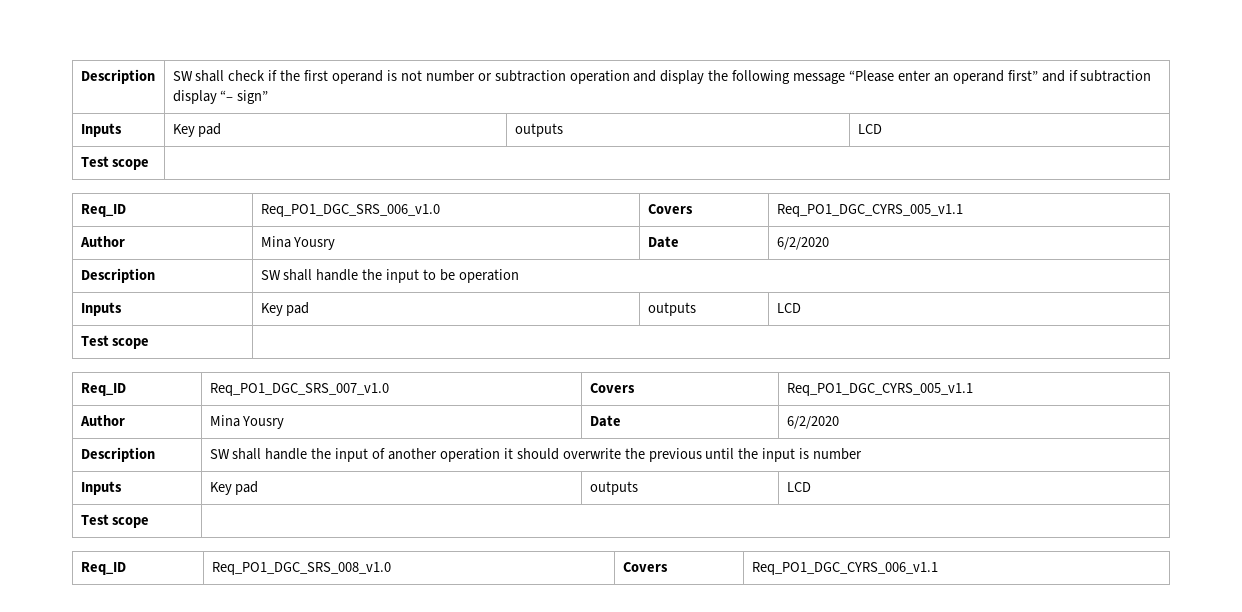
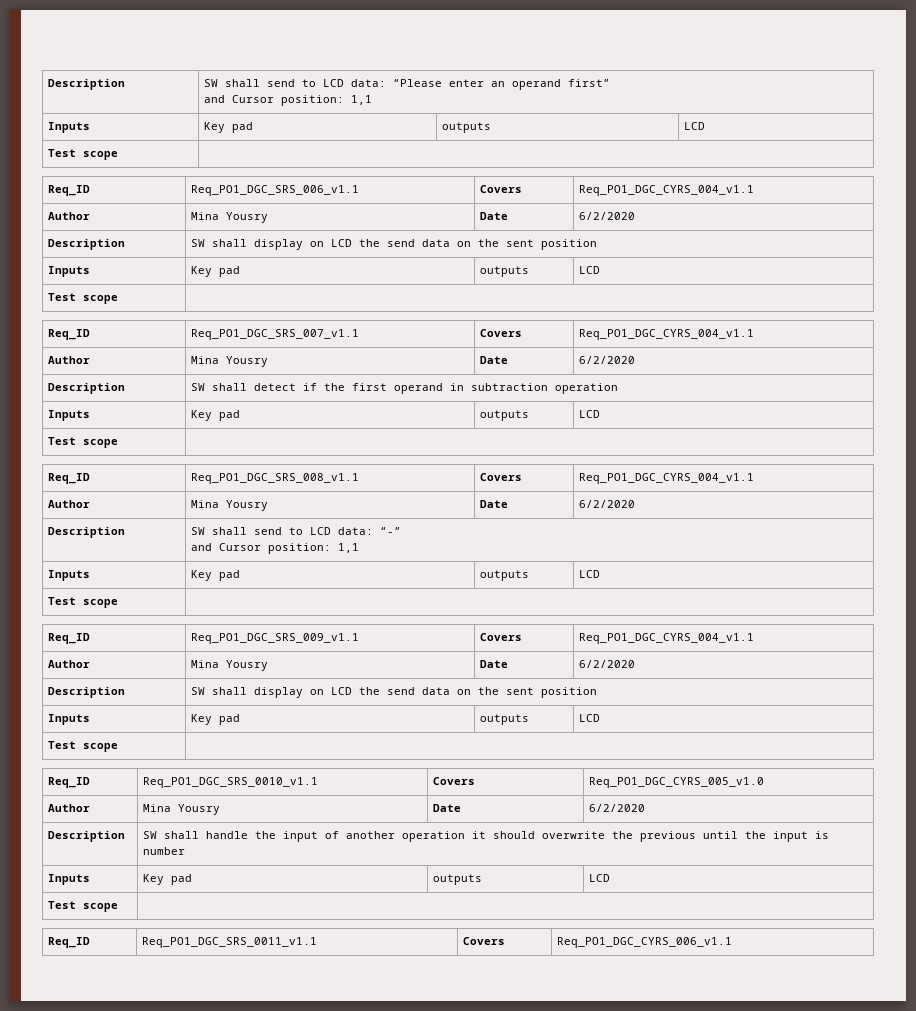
- Description | SW shall check if the first operand is not number or subtraction operation and display the following message “Please enter an operand first” and if subtraction display “– sign”
+ Description | SW shall send to LCD data: “Please enter an operand first”
+ and Cursor position: 1,1
  Inputs | Key pad | outputs | LCD
  Test scope |
- Req_ID | Req_PO1_DGC_SRS_006_v1.0 | Covers | Req_PO1_DGC_CYRS_005_v1.1
+ Req_ID | Req_PO1_DGC_SRS_006_v1.1 | Covers | Req_PO1_DGC_CYRS_004_v1.1
  Author | Mina Yousry | Date | 6/2/2020
- Description | SW shall handle the input to be operation
+ Description | SW shall display on LCD the send data on the sent position
+ Inputs | Key pad | outputs | LCD
+ Test scope |
+ Req_ID | Req_PO1_DGC_SRS_007_v1.1 | Covers | Req_PO1_DGC_CYRS_004_v1.1
+ Author | Mina Yousry | Date | 6/2/2020
+ Description | SW shall detect if the first operand in subtraction operation
- Req_ID | Req_PO1_DGC_SRS_007_v1.0 | Covers | Req_PO1_DGC_CYRS_005_v1.1
+ Req_ID | Req_PO1_DGC_SRS_008_v1.1 | Covers | Req_PO1_DGC_CYRS_004_v1.1
+ Author | Mina Yousry | Date | 6/2/2020
+ Description | SW shall send to LCD data: “-”
+ and Cursor position: 1,1
+ Inputs | Key pad | outputs | LCD
+ Test scope |
+ Req_ID | Req_PO1_DGC_SRS_009_v1.1 | Covers | Req_PO1_DGC_CYRS_004_v1.1
+ Author | Mina Yousry | Date | 6/2/2020
+ Description | SW shall display on LCD the send data on the sent position
+ Inputs | Key pad | outputs | LCD
+ Test scope |
+ Req_ID | Req_PO1_DGC_SRS_0010_v1.1 | Covers | Req_PO1_DGC_CYRS_005_v1.0
- Req_ID | Req_PO1_DGC_SRS_008_v1.0 | Covers | Req_PO1_DGC_CYRS_006_v1.1
+ Req_ID | Req_PO1_DGC_SRS_0011_v1.1 | Covers | Req_PO1_DGC_CYRS_006_v1.1

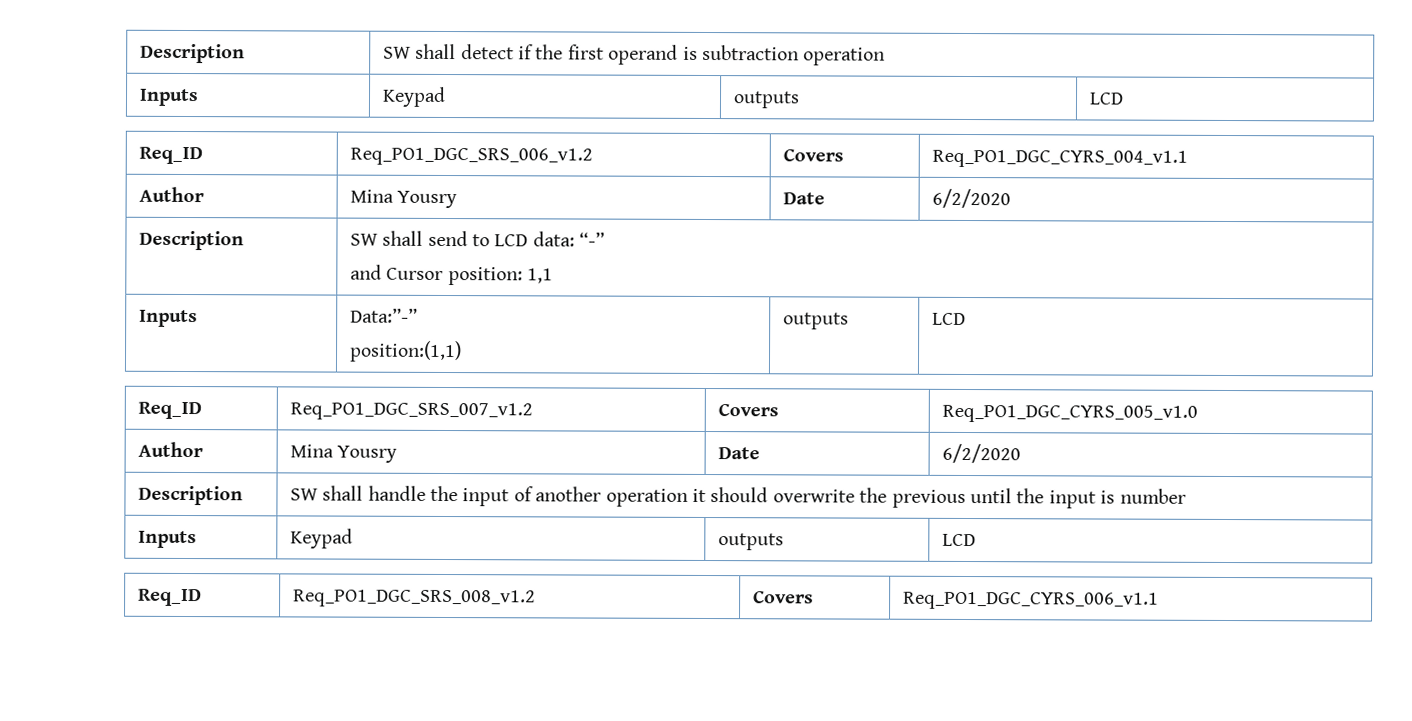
- Description | SW shall send to LCD data: “Please enter an operand first”
- and Cursor position: 1,1
- Inputs | Key pad | outputs | LCD
- Test scope |
- Req_ID | Req_PO1_DGC_SRS_006_v1.1 | Covers | Req_PO1_DGC_CYRS_004_v1.1
- Author | Mina Yousry | Date | 6/2/2020
- Description | SW shall display on LCD the send data on the sent position
- Inputs | Key pad | outputs | LCD
- Test scope |
- Req_ID | Req_PO1_DGC_SRS_007_v1.1 | Covers | Req_PO1_DGC_CYRS_004_v1.1
- Author | Mina Yousry | Date | 6/2/2020
- Description | SW shall detect if the first operand in subtraction operation
- Inputs | Key pad | outputs | LCD
- Test scope |
- Req_ID | Req_PO1_DGC_SRS_008_v1.1 | Covers | Req_PO1_DGC_CYRS_004_v1.1
+ Description | SW shall detect if the first operand is subtraction operation
+ Inputs | Keypad | outputs | LCD
+ Req_ID | Req_PO1_DGC_SRS_006_v1.2 | Covers | Req_PO1_DGC_CYRS_004_v1.1
  Description | SW shall send to LCD data: “-”
  and Cursor position: 1,1
- Inputs | Key pad | outputs | LCD
- Test scope |
- Req_ID | Req_PO1_DGC_SRS_009_v1.1 | Covers | Req_PO1_DGC_CYRS_004_v1.1
- Author | Mina Yousry | Date | 6/2/2020
- Description | SW shall display on LCD the send data on the sent position
- Inputs | Key pad | outputs | LCD
- Test scope |
- Req_ID | Req_PO1_DGC_SRS_0010_v1.1 | Covers | Req_PO1_DGC_CYRS_005_v1.0
+ Inputs | Data:”-”
+ position:(1,1) | outputs | LCD
+ Req_ID | Req_PO1_DGC_SRS_007_v1.2 | Covers | Req_PO1_DGC_CYRS_005_v1.0
  Description | SW shall handle the input of another operation it should overwrite the previous until the input is number
- Inputs | Key pad | outputs | LCD
- Test scope |
- Req_ID | Req_PO1_DGC_SRS_0011_v1.1 | Covers | Req_PO1_DGC_CYRS_006_v1.1
+ Inputs | Keypad | outputs | LCD
+ Req_ID | Req_PO1_DGC_SRS_008_v1.2 | Covers | Req_PO1_DGC_CYRS_006_v1.1

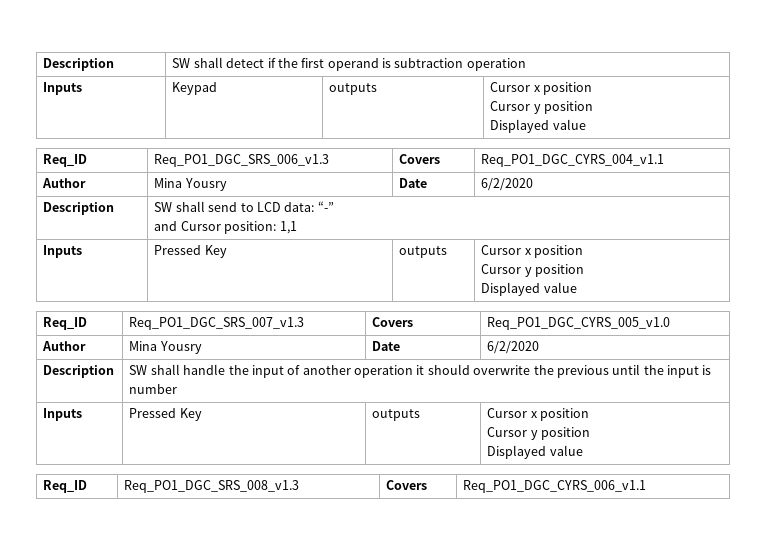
  Description | SW shall detect if the first operand is subtraction operation
- Inputs | Keypad | outputs | LCD
- Req_ID | Req_PO1_DGC_SRS_006_v1.2 | Covers | Req_PO1_DGC_CYRS_004_v1.1
+ Inputs | Keypad | outputs | Cursor x position
+ Cursor y position
+ Displayed value
+ Req_ID | Req_PO1_DGC_SRS_006_v1.3 | Covers | Req_PO1_DGC_CYRS_004_v1.1
  Description | SW shall send to LCD data: “-”
  and Cursor position: 1,1
- Inputs | Data:”-”
- position:(1,1) | outputs | LCD
- Req_ID | Req_PO1_DGC_SRS_007_v1.2 | Covers | Req_PO1_DGC_CYRS_005_v1.0
+ Inputs | Pressed Key | outputs | Cursor x position
+ Cursor y position
+ Displayed value
+ Req_ID | Req_PO1_DGC_SRS_007_v1.3 | Covers | Req_PO1_DGC_CYRS_005_v1.0
  Description | SW shall handle the input of another operation it should overwrite the previous until the input is number
- Inputs | Keypad | outputs | LCD
- Req_ID | Req_PO1_DGC_SRS_008_v1.2 | Covers | Req_PO1_DGC_CYRS_006_v1.1
+ Inputs | Pressed Key | outputs | Cursor x position
+ Cursor y position
+ Displayed value
+ Req_ID | Req_PO1_DGC_SRS_008_v1.3 | Covers | Req_PO1_DGC_CYRS_006_v1.1

